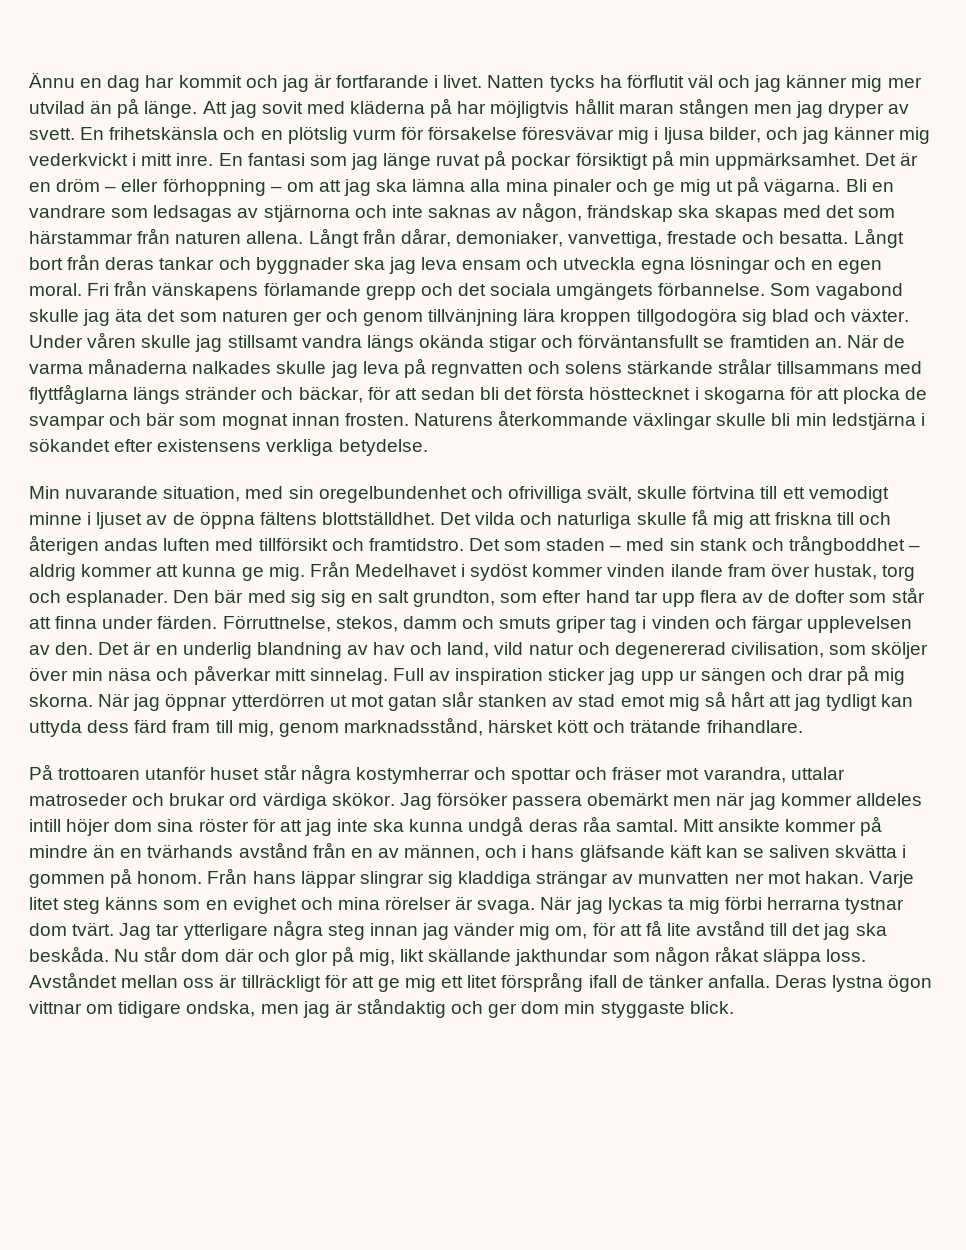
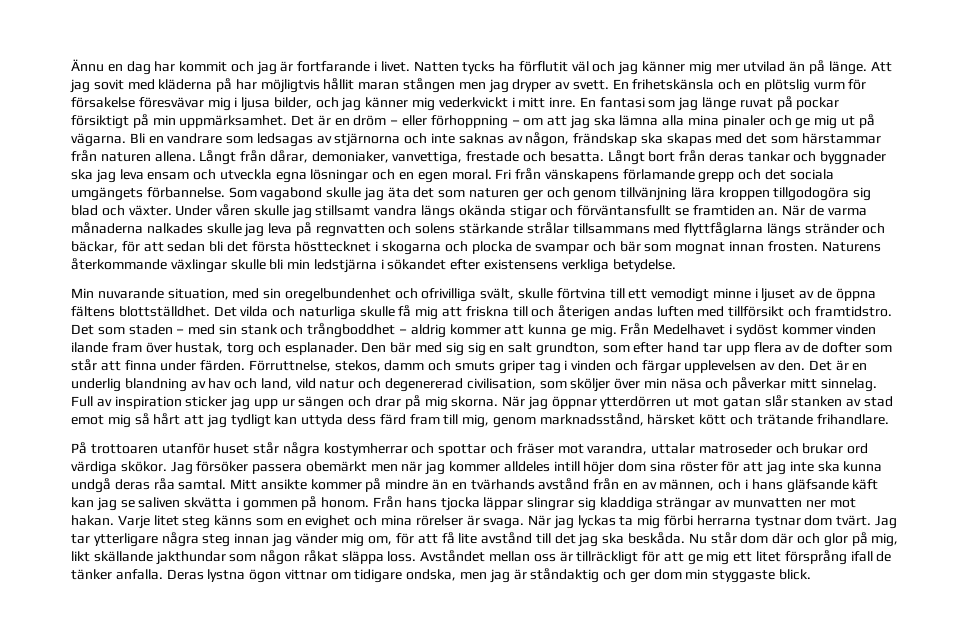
- När de varma månaderna nalkades skulle jag leva på regnvatten och solens stärkande strålar tillsammans med flyttfåglarna längs stränder och bäckar, för att sedan bli det första hösttecknet i skogarna för att plocka de svampar och bär som mognat innan frosten.
+ När de varma månaderna nalkades skulle jag leva på regnvatten och solens stärkande strålar tillsammans med flyttfåglarna längs stränder och bäckar, för att sedan bli det första hösttecknet i skogarna och plocka de svampar och bär som mognat innan frosten.
- Mitt ansikte kommer på mindre än en tvärhands avstånd från en av männen, och i hans gläfsande käft kan se saliven skvätta i gommen på honom.
+ Mitt ansikte kommer på mindre än en tvärhands avstånd från en av männen, och i hans gläfsande käft kan jag se saliven skvätta i gommen på honom.
- Från hans läppar slingrar sig kladdiga strängar av munvatten ner mot hakan.
+ Från hans tjocka läppar slingrar sig kladdiga strängar av munvatten ner mot hakan.

